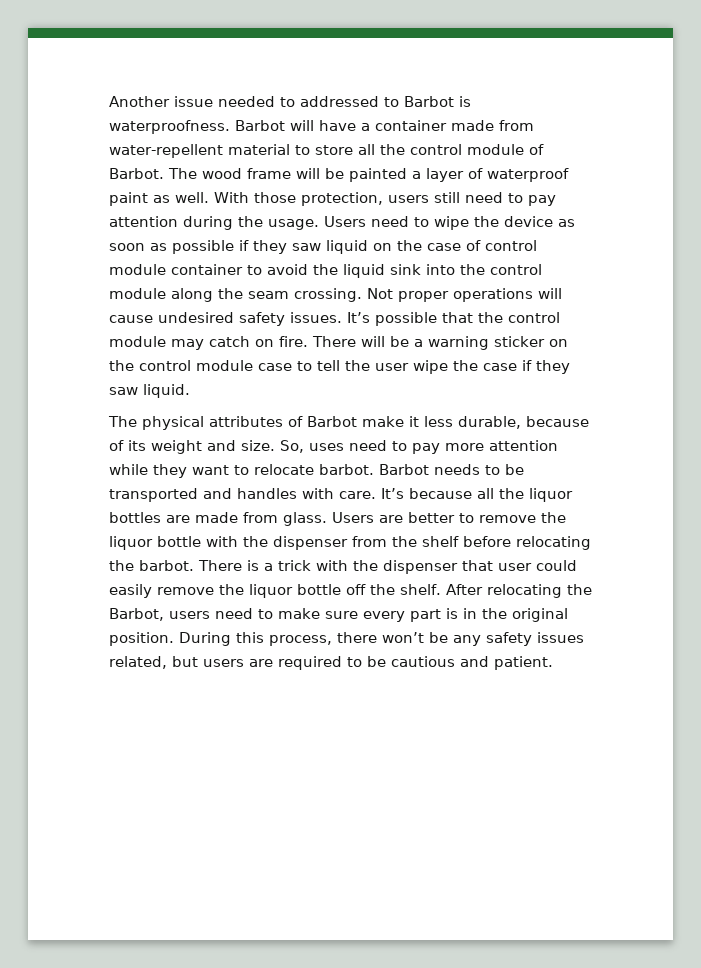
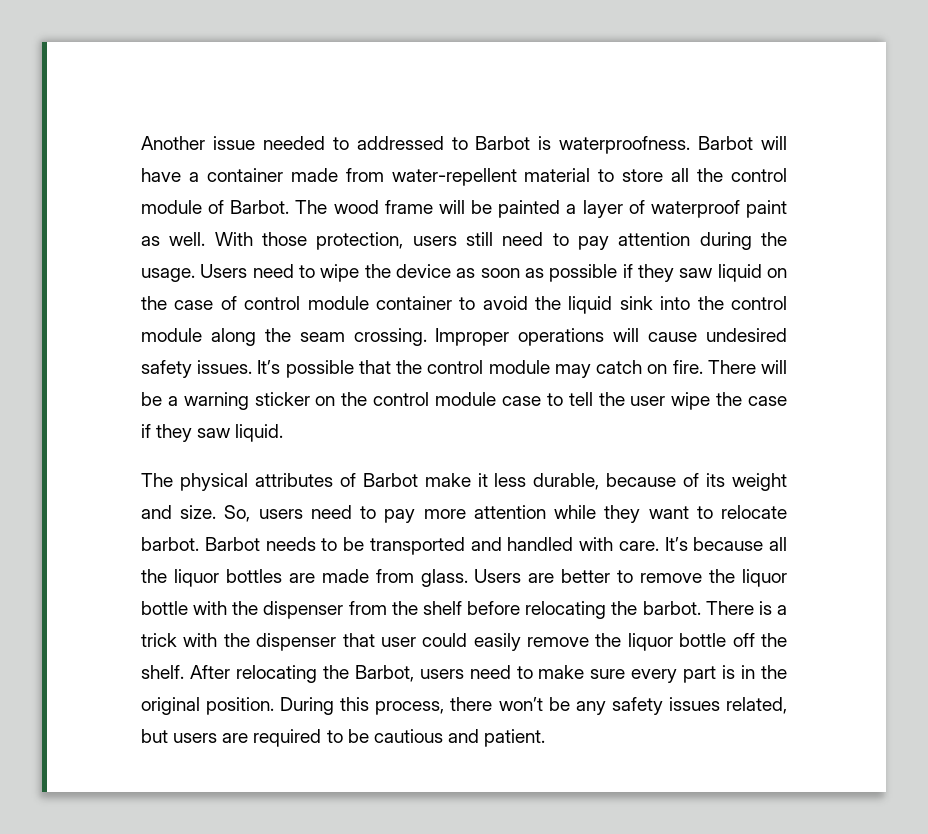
- Not proper operations will cause undesired safety issues.
+ Improper operations will cause undesired safety issues.
- So, uses need to pay more attention while they want to relocate barbot.
+ So, users need to pay more attention while they want to relocate barbot.
- Barbot needs to be transported and handles with care.
+ Barbot needs to be transported and handled with care.

